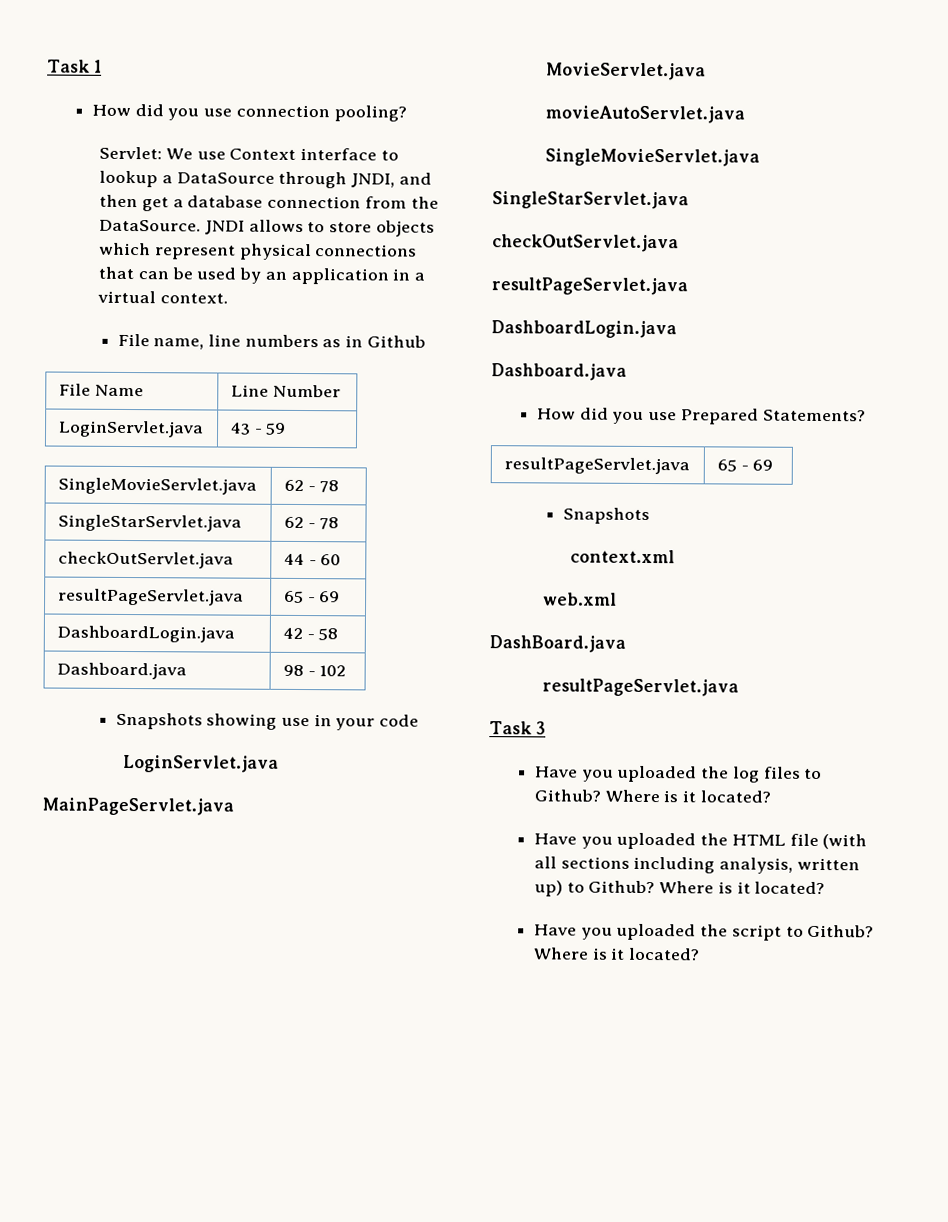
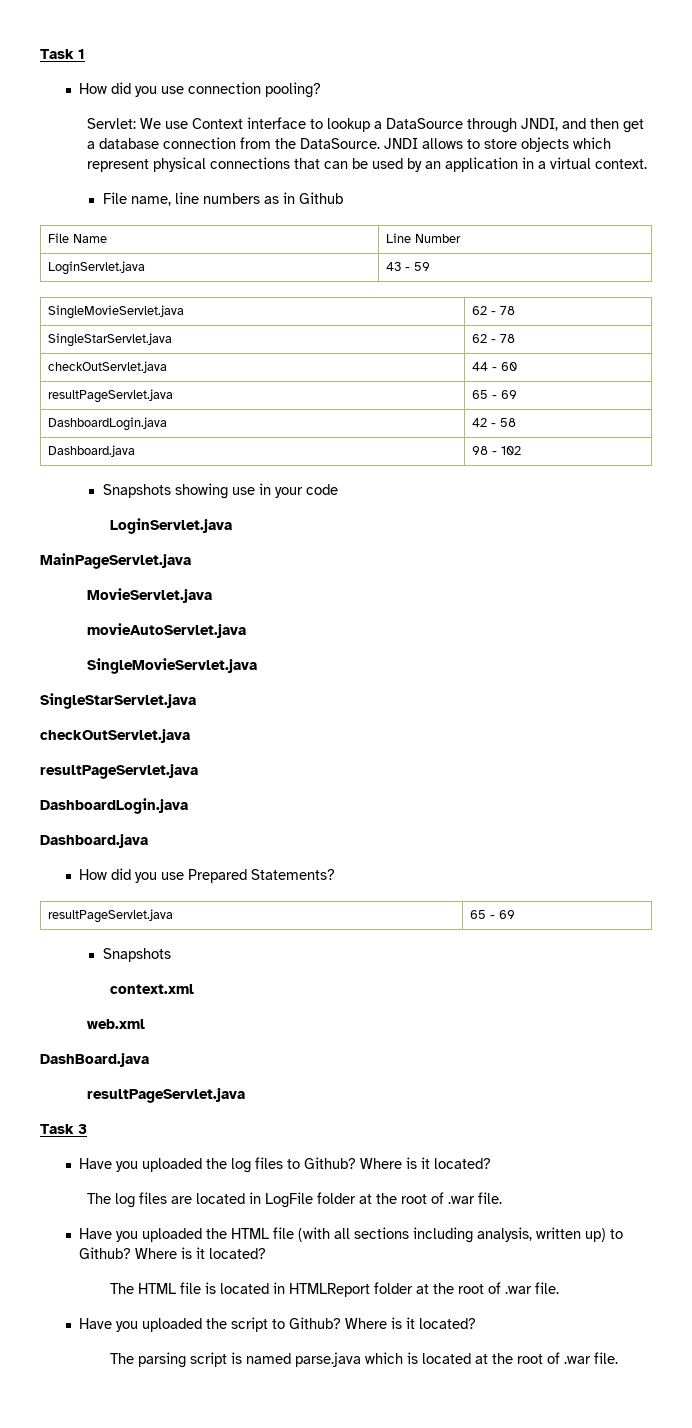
+ The log files are located in LogFile folder at the root of .war file.
+ The HTML file is located in HTMLReport folder at the root of .war file.
+ The parsing script is named parse.java which is located at the root of .war file.

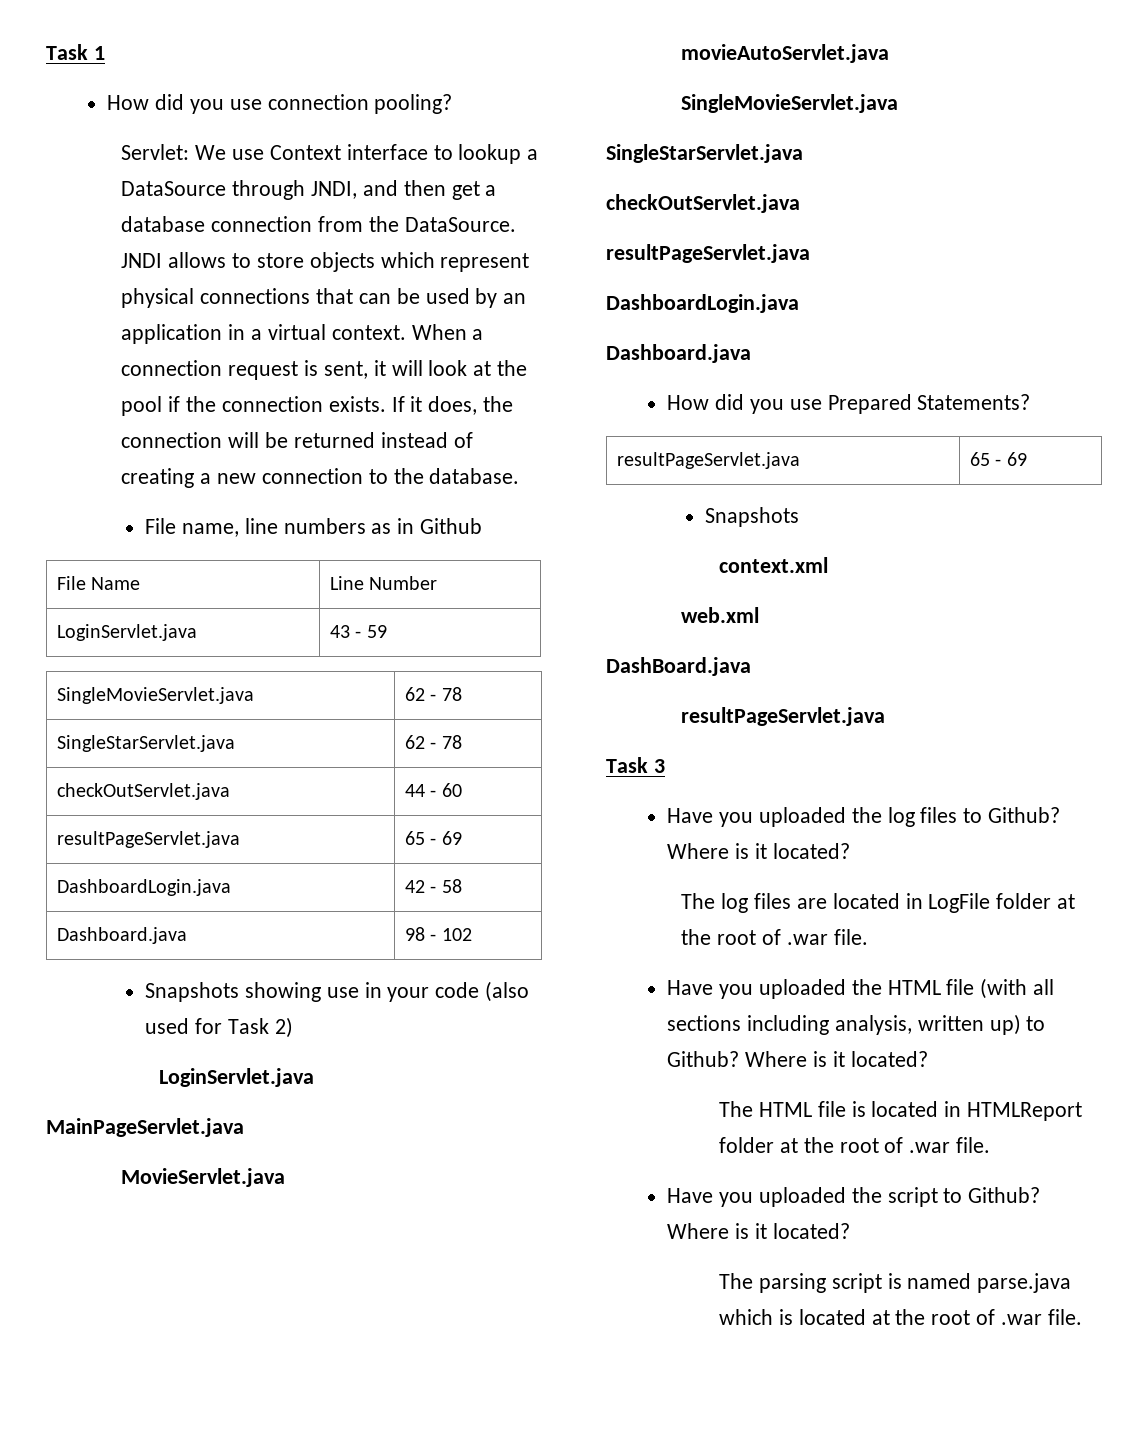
+ When a connection request is sent, it will look at the pool if the connection exists. If it does, the connection will be returned instead of creating a new connection to the database.
- Snapshots showing use in your code
+ Snapshots showing use in your code (also used for Task 2)

